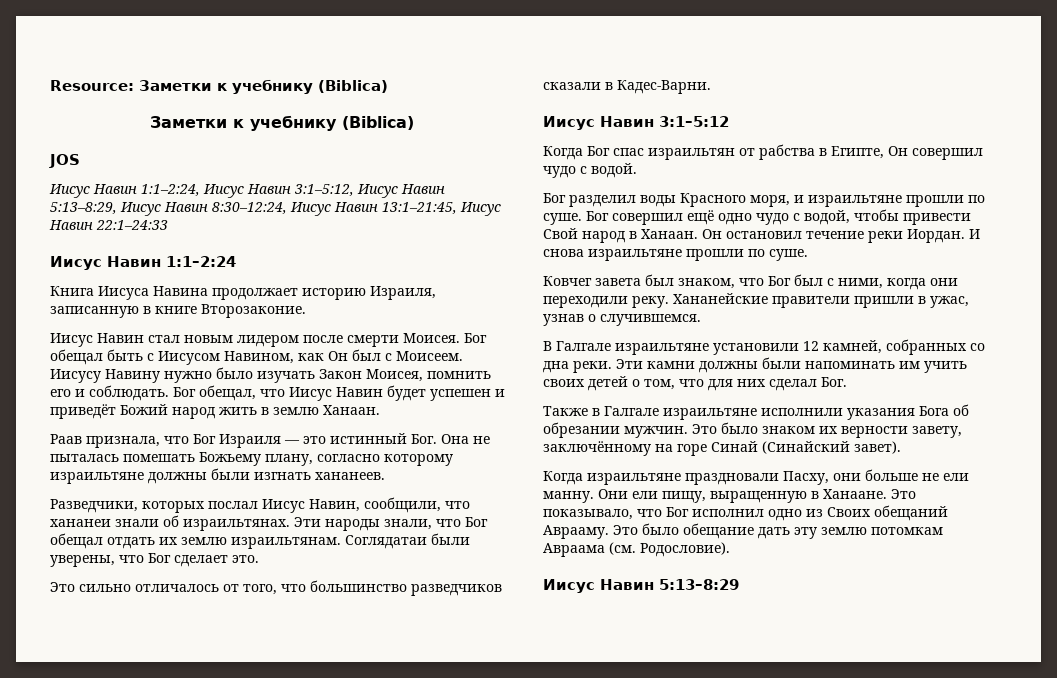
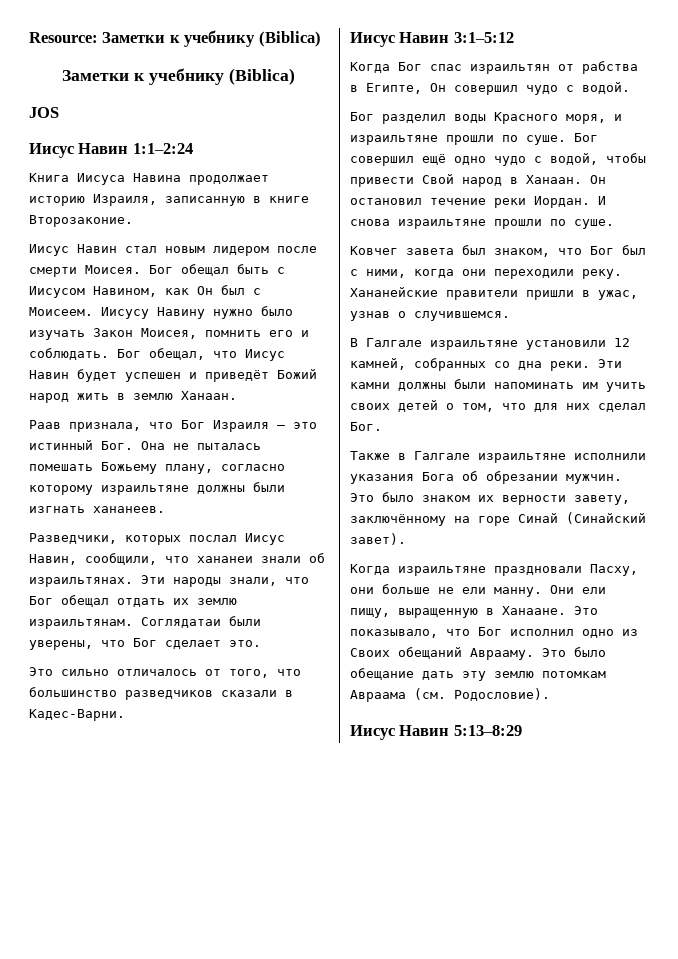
- Иисус Навин 1:1–2:24, Иисус Навин 3:1–5:12, Иисус Навин 5:13–8:29, Иисус Навин 8:30–12:24, Иисус Навин 13:1–21:45, Иисус Навин 22:1–24:33

